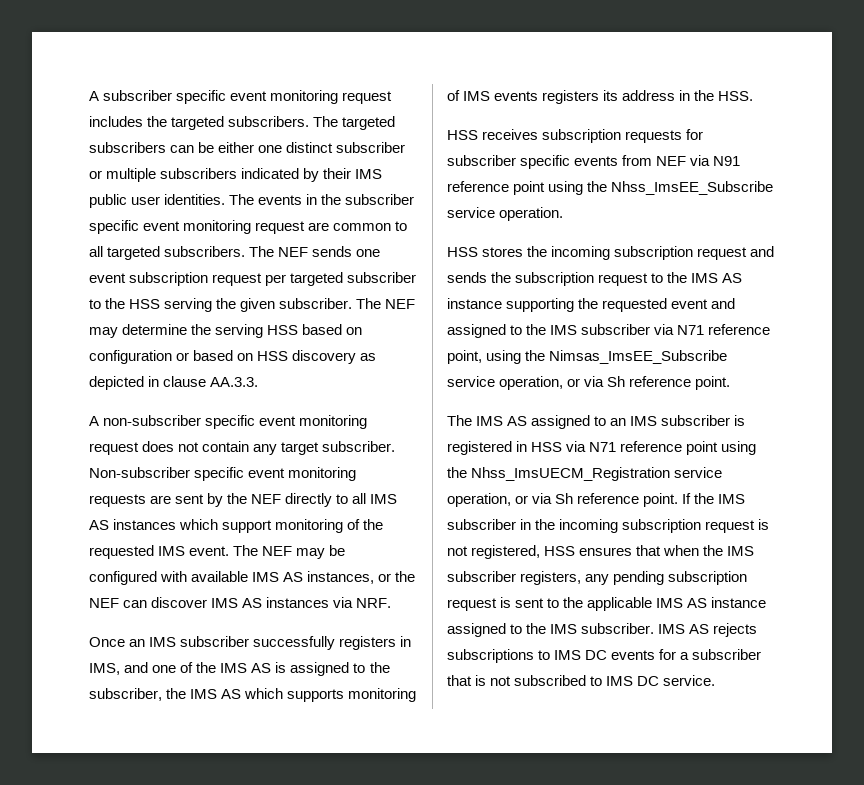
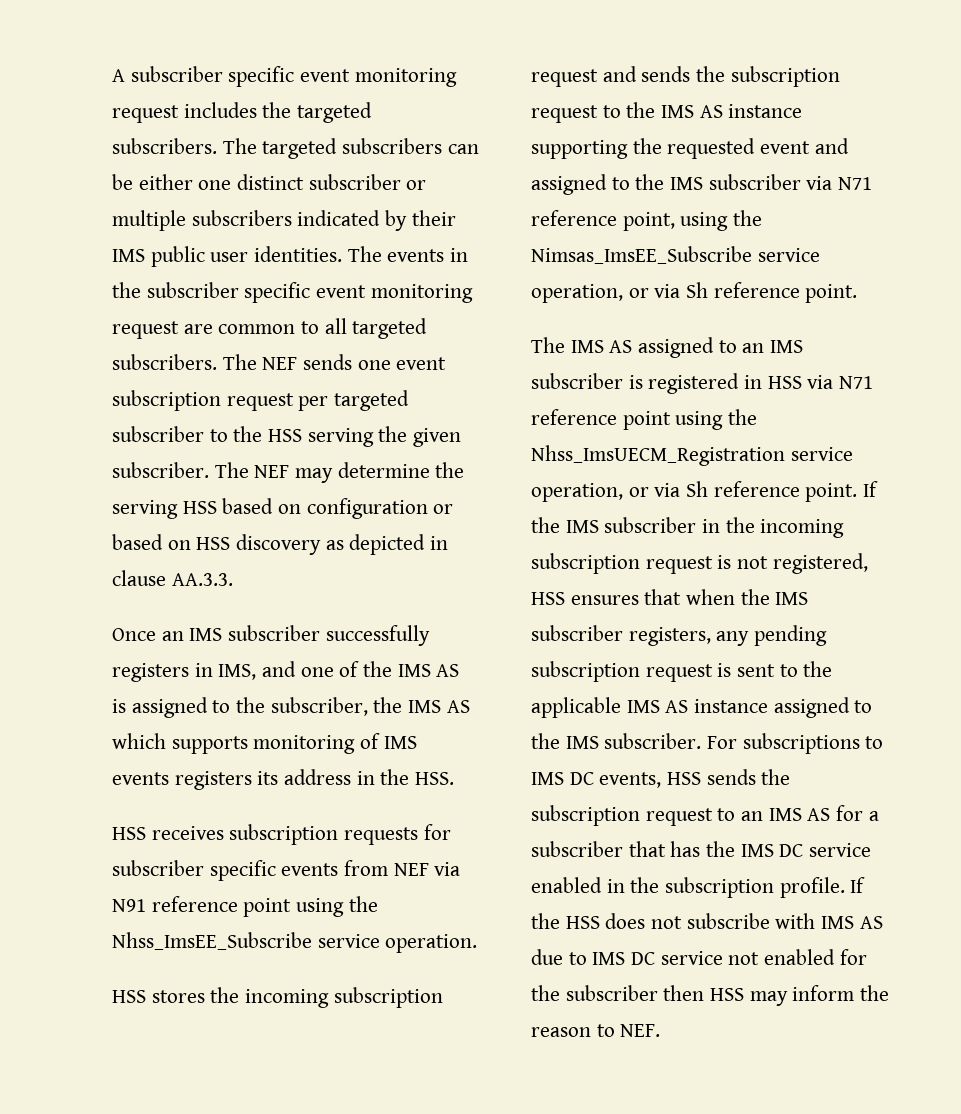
- A non-subscriber specific event monitoring request does not contain any target subscriber. Non-subscriber specific event monitoring requests are sent by the NEF directly to all IMS AS instances which support monitoring of the requested IMS event. The NEF may be configured with available IMS AS instances, or the NEF can discover IMS AS instances via NRF.
- IMS AS rejects subscriptions to IMS DC events for a subscriber that is not subscribed to IMS DC service.
+ For subscriptions to IMS DC events, HSS sends the subscription request to an IMS AS for a subscriber that has the IMS DC service enabled in the subscription profile. If the HSS does not subscribe with IMS AS due to IMS DC service not enabled for the subscriber then HSS may inform the reason to NEF.

